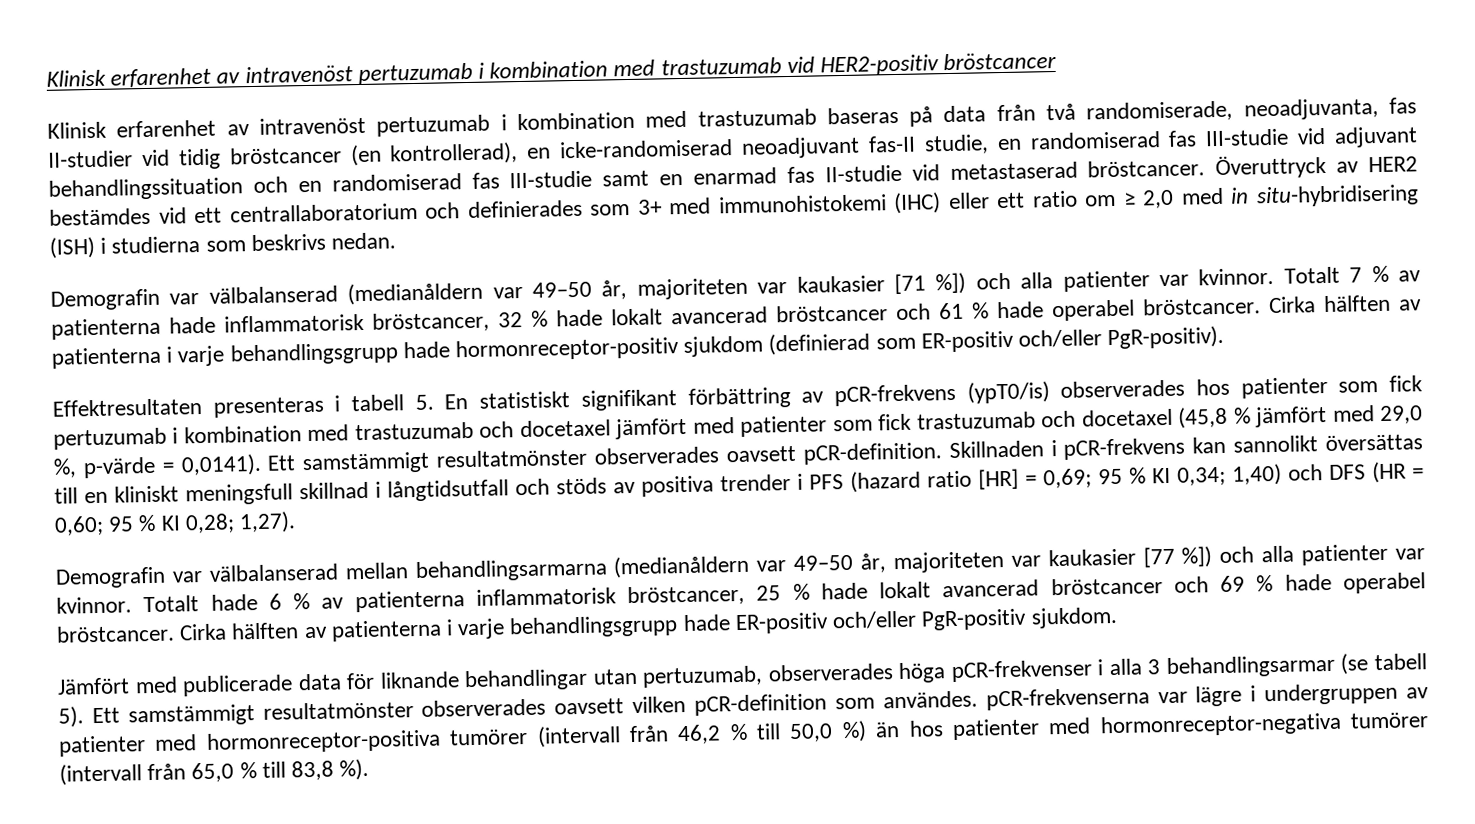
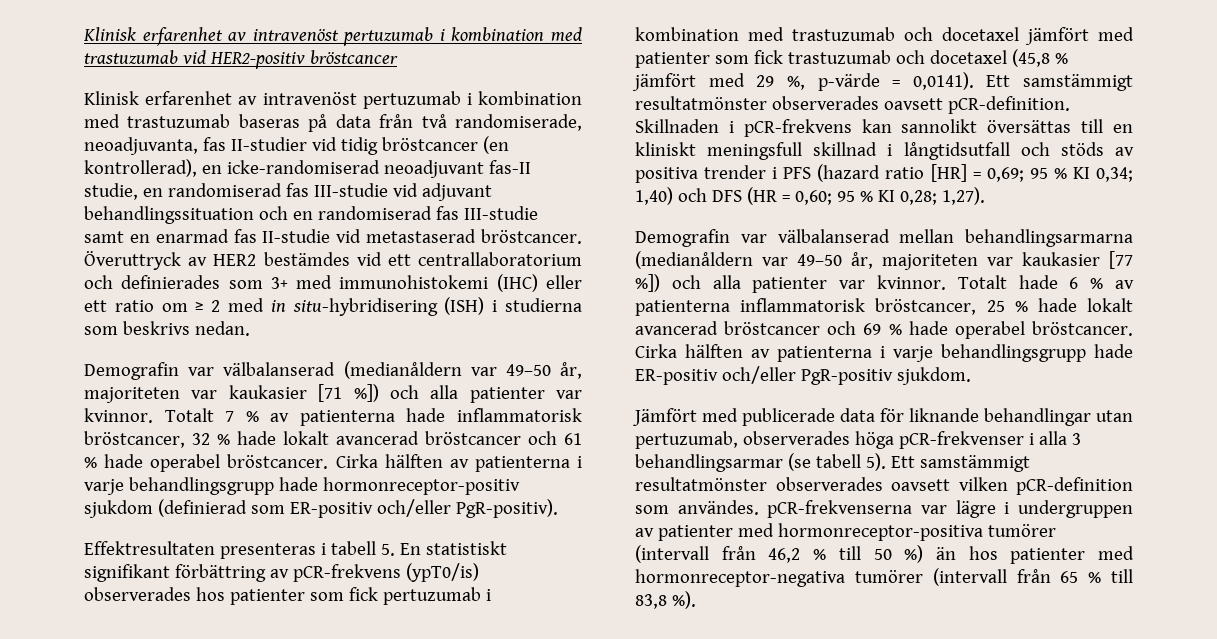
- Överuttryck av HER2 bestämdes vid ett centrallaboratorium och definierades som 3+ med immunohistokemi (IHC) eller ett ratio om ≥ 2,0 med in situ-hybridisering (ISH) i studierna som beskrivs nedan.
+ Överuttryck av HER2 bestämdes vid ett centrallaboratorium och definierades som 3+ med immunohistokemi (IHC) eller ett ratio om ≥ 2 med in situ-hybridisering (ISH) i studierna som beskrivs nedan.
- Effektresultaten presenteras i tabell 5. En statistiskt signifikant förbättring av pCR-frekvens (ypT0/is) observerades hos patienter som fick pertuzumab i kombination med trastuzumab och docetaxel jämfört med patienter som fick trastuzumab och docetaxel (45,8 % jämfört med 29,0 %, p-värde = 0,0141).
+ Effektresultaten presenteras i tabell 5. En statistiskt signifikant förbättring av pCR-frekvens (ypT0/is) observerades hos patienter som fick pertuzumab i kombination med trastuzumab och docetaxel jämfört med patienter som fick trastuzumab och docetaxel (45,8 % jämfört med 29 %, p-värde = 0,0141).
- Ett samstämmigt resultatmönster observerades oavsett vilken pCR-definition som användes. pCR-frekvenserna var lägre i undergruppen av patienter med hormonreceptor-positiva tumörer (intervall från 46,2 % till 50,0 %) än hos patienter med hormonreceptor-negativa tumörer (intervall från 65,0 % till 83,8 %).
+ Ett samstämmigt resultatmönster observerades oavsett vilken pCR-definition som användes. pCR-frekvenserna var lägre i undergruppen av patienter med hormonreceptor-positiva tumörer (intervall från 46,2 % till 50 %) än hos patienter med hormonreceptor-negativa tumörer (intervall från 65 % till 83,8 %).

